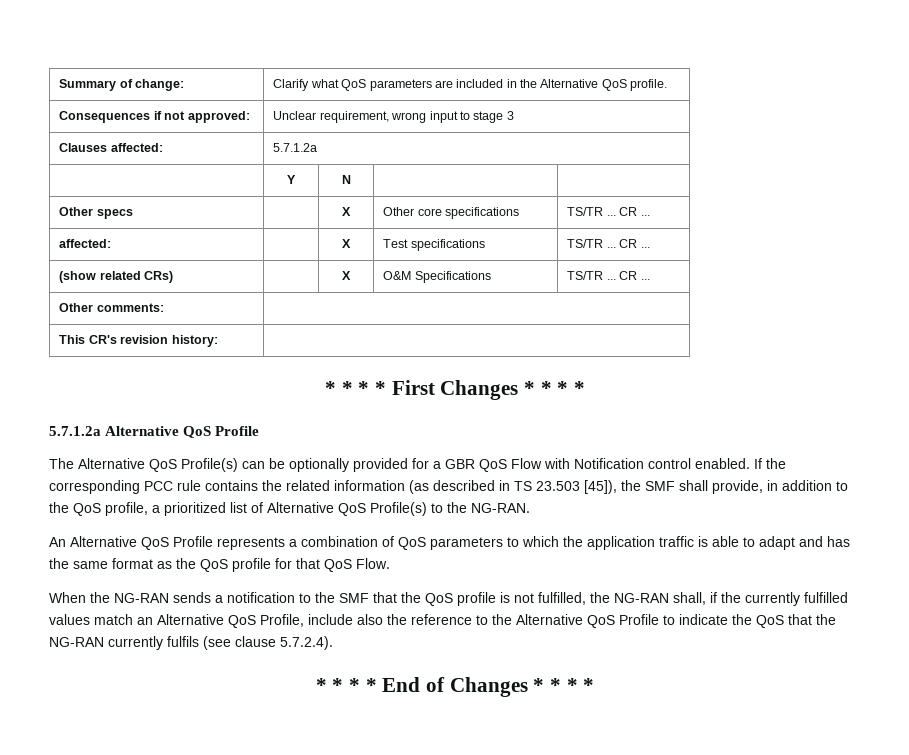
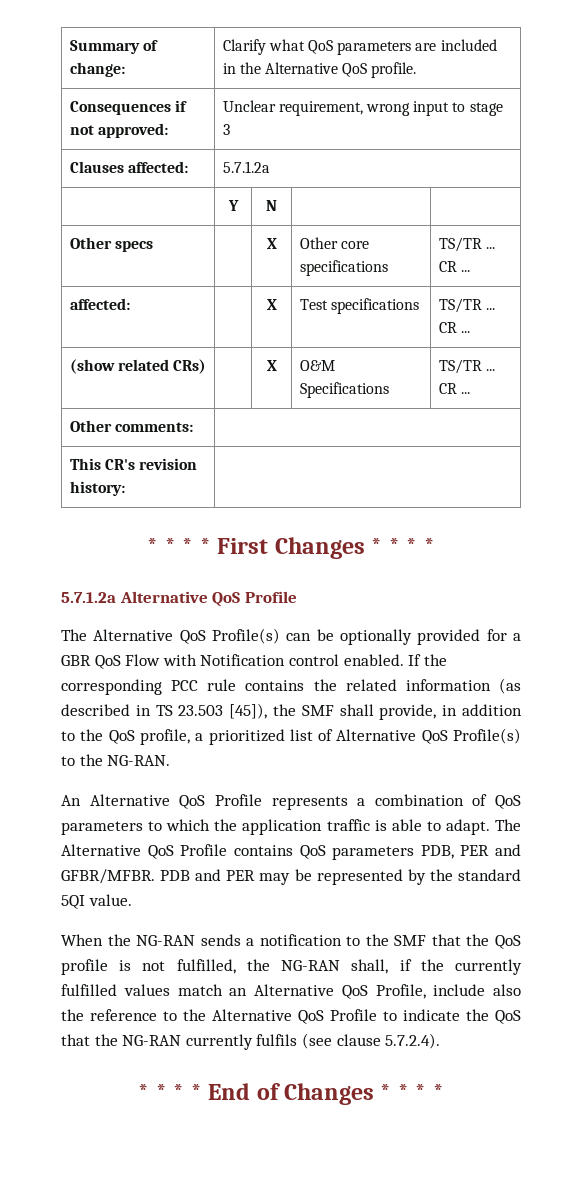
- An Alternative QoS Profile represents a combination of QoS parameters to which the application traffic is able to adapt and has the same format as the QoS profile for that QoS Flow.
+ An Alternative QoS Profile represents a combination of QoS parameters to which the application traffic is able to adapt. The Alternative QoS Profile contains QoS parameters PDB, PER and GFBR/MFBR. PDB and PER may be represented by the standard 5QI value.

